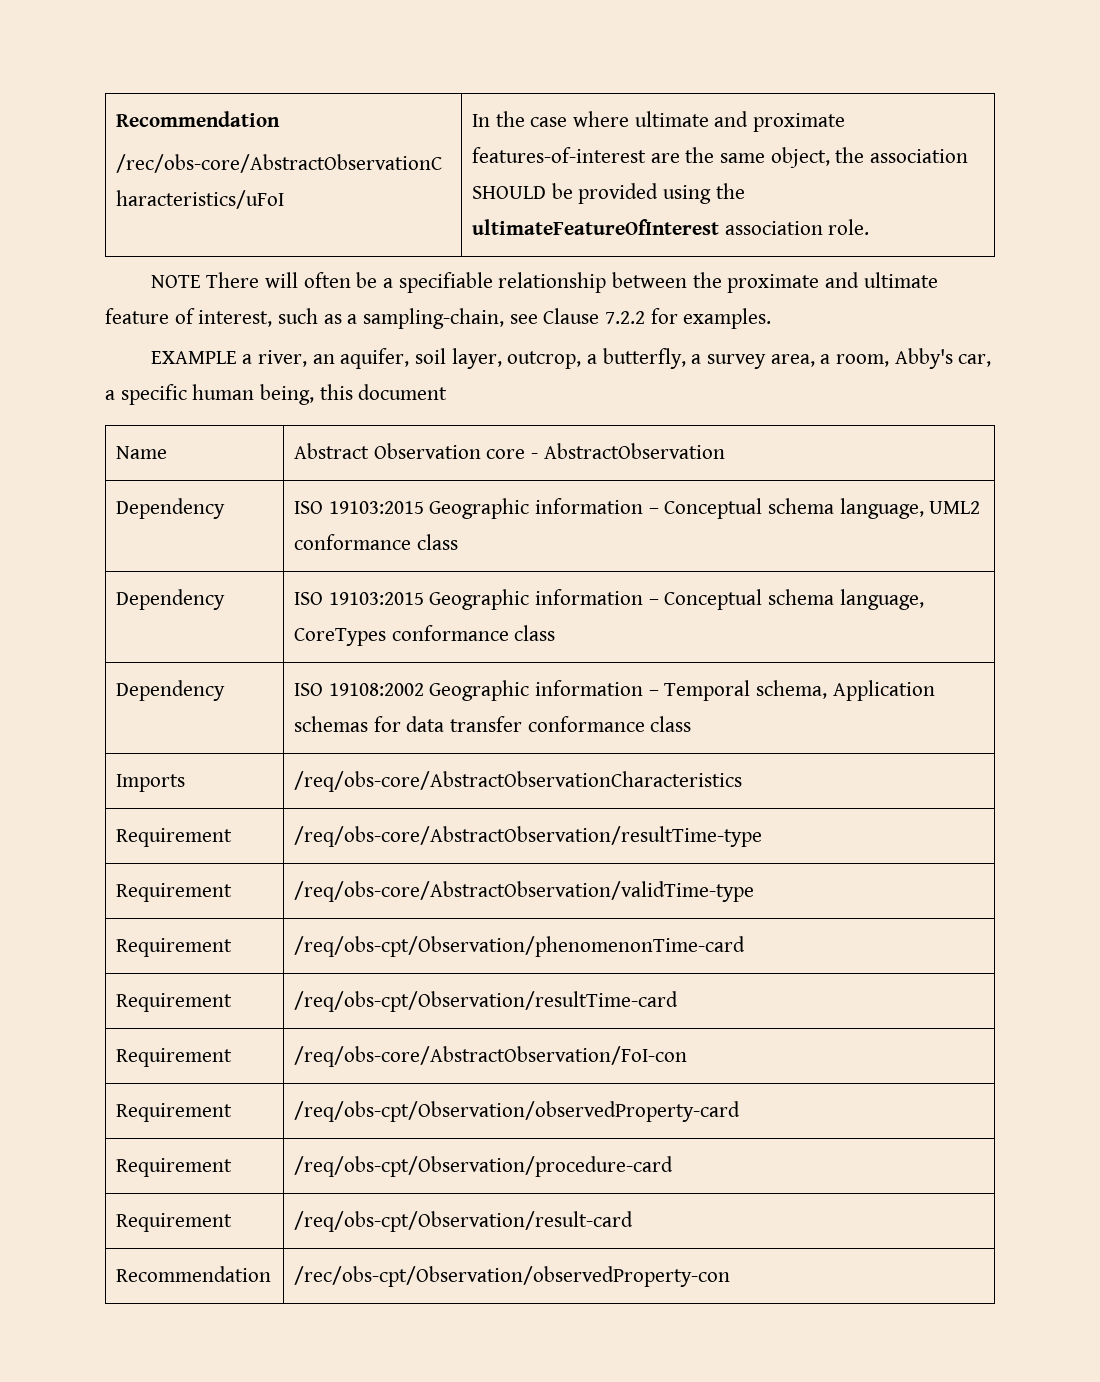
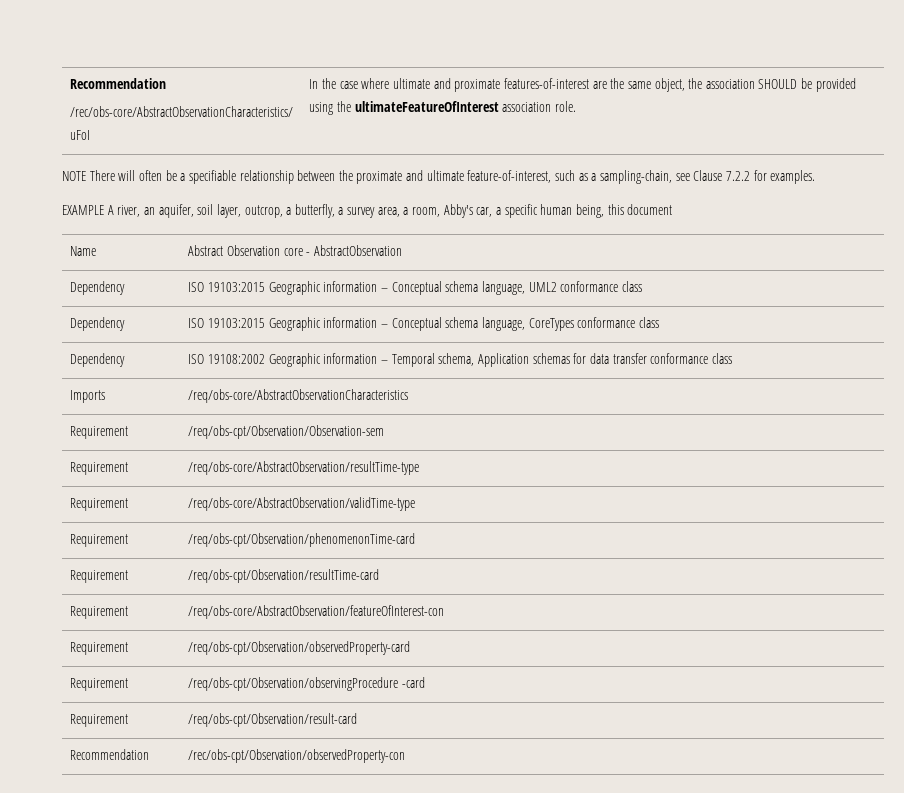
- NOTE There will often be a specifiable relationship between the proximate and ultimate feature of interest, such as a sampling-chain, see Clause 7.2.2 for examples.
+ NOTE There will often be a specifiable relationship between the proximate and ultimate feature-of-interest, such as a sampling-chain, see Clause 7.2.2 for examples.
- EXAMPLE a river, an aquifer, soil layer, outcrop, a butterfly, a survey area, a room, Abby's car, a specific human being, this document
+ EXAMPLE A river, an aquifer, soil layer, outcrop, a butterfly, a survey area, a room, Abby's car, a specific human being, this document
+ Requirement | /req/obs-cpt/Observation/Observation-sem
- Requirement | /req/obs-core/AbstractObservation/FoI-con
+ Requirement | /req/obs-core/AbstractObservation/featureOfInterest-con
- Requirement | /req/obs-cpt/Observation/procedure-card
+ Requirement | /req/obs-cpt/Observation/observingProcedure -card

